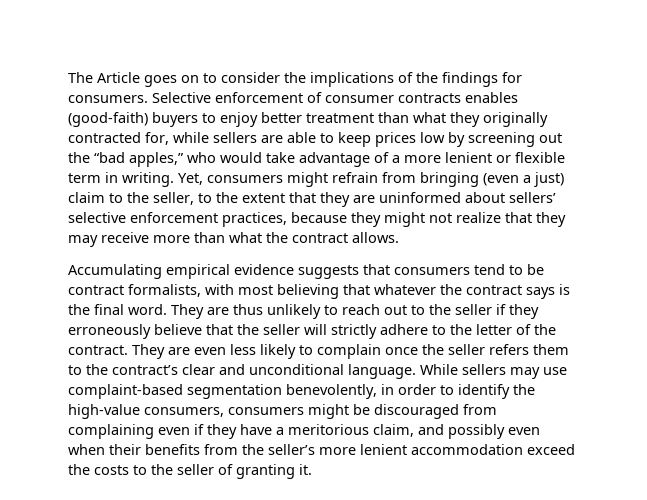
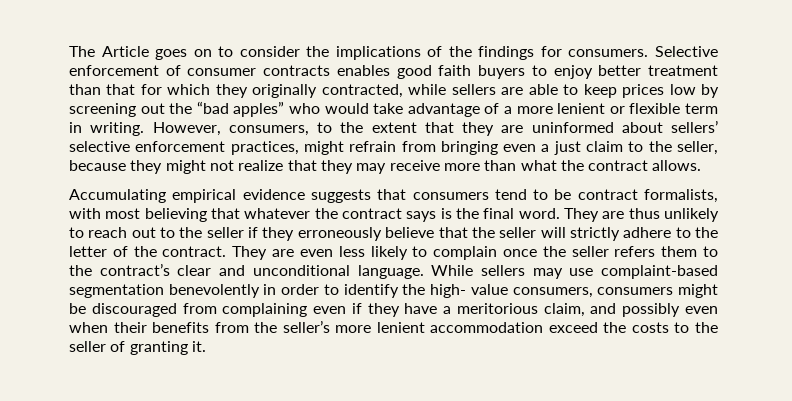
- Selective enforcement of consumer contracts enables (good-faith) buyers to enjoy better treatment than what they originally contracted for, while sellers are able to keep prices low by screening out the “bad apples,” who would take advantage of a more lenient or flexible term in writing.
+ Selective enforcement of consumer contracts enables good faith buyers to enjoy better treatment than that for which they originally contracted, while sellers are able to keep prices low by screening out the “bad apples” who would take advantage of a more lenient or flexible term in writing.
- Yet, consumers might refrain from bringing (even a just) claim to the seller, to the extent that they are uninformed about sellers’ selective enforcement practices, because they might not realize that they may receive more than what the contract allows.
+ However, consumers, to the extent that they are uninformed about sellers’ selective enforcement practices, might refrain from bringing even a just claim to the seller, because they might not realize that they may receive more than what the contract allows.
- While sellers may use complaint-based segmentation benevolently, in order to identify the high-value consumers, consumers might be discouraged from complaining even if they have a meritorious claim, and possibly even when their benefits from the seller’s more lenient accommodation exceed the costs to the seller of granting it.
+ While sellers may use complaint-based segmentation benevolently in order to identify the high- value consumers, consumers might be discouraged from complaining even if they have a meritorious claim, and possibly even when their benefits from the seller’s more lenient accommodation exceed the costs to the seller of granting it.

